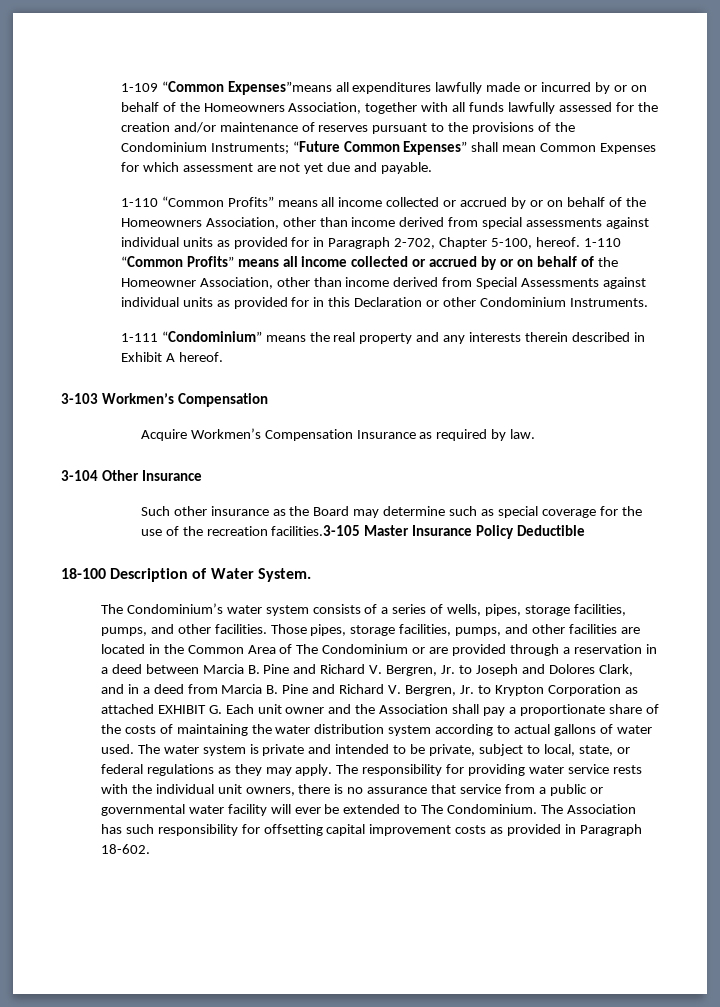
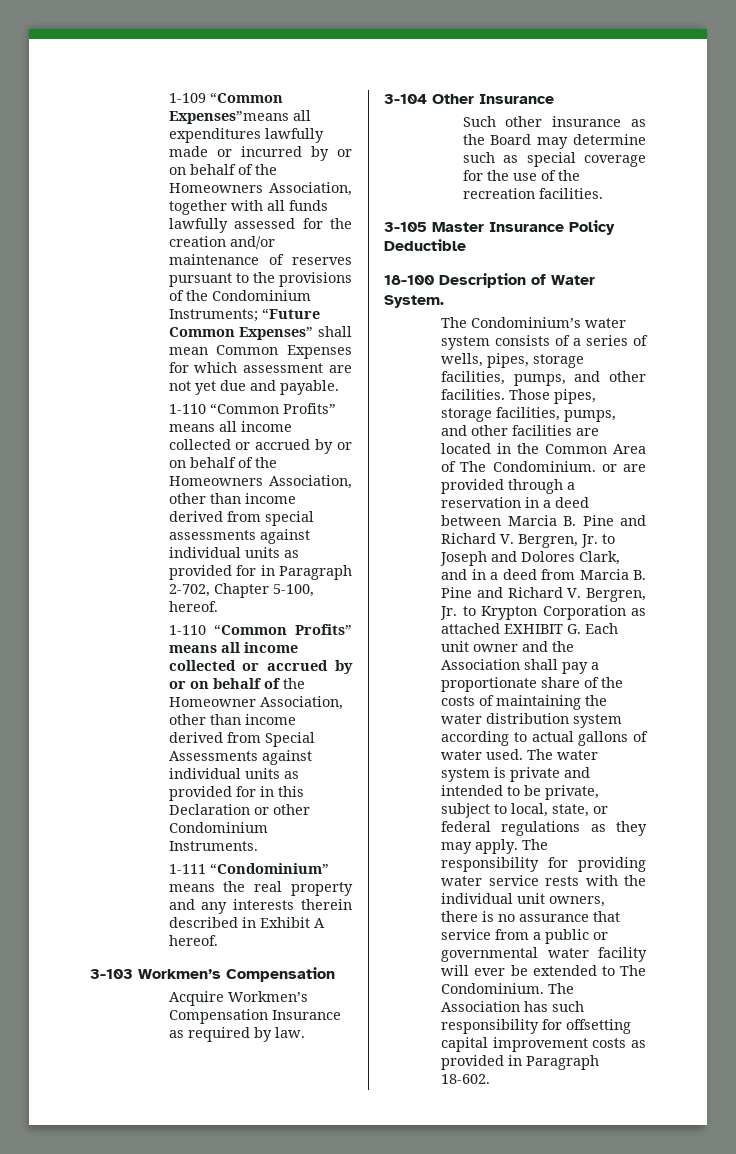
- 1-110 “Common Profits” means all income collected or accrued by or on behalf of the Homeowners Association, other than income derived from special assessments against individual units as provided for in Paragraph 2-702, Chapter 5-100, hereof. 1-110 “Common Profits” means all income collected or accrued by or on behalf of the Homeowner Association, other than income derived from Special Assessments against individual units as provided for in this Declaration or other Condominium Instruments.
+ 1-110 “Common Profits” means all income collected or accrued by or on behalf of the Homeowners Association, other than income derived from special assessments against individual units as provided for in Paragraph 2-702, Chapter 5-100, hereof.
+ 1-110 “Common Profits” means all income collected or accrued by or on behalf of the Homeowner Association, other than income derived from Special Assessments against individual units as provided for in this Declaration or other Condominium Instruments.
- Such other insurance as the Board may determine such as special coverage for the use of the recreation facilities.3-105 Master Insurance Policy Deductible
+ Such other insurance as the Board may determine such as special coverage for the use of the recreation facilities.
+ 3-105 Master Insurance Policy Deductible
- Those pipes, storage facilities, pumps, and other facilities are located in the Common Area of The Condominium or are provided through a reservation in a deed between Marcia B. Pine and Richard V. Bergren, Jr. to Joseph and Dolores Clark, and in a deed from Marcia B. Pine and Richard V. Bergren, Jr. to Krypton Corporation as attached EXHIBIT G. Each unit owner and the Association shall pay a proportionate share of the costs of maintaining the water distribution system according to actual gallons of water used.
+ Those pipes, storage facilities, pumps, and other facilities are located in the Common Area of The Condominium. or are provided through a reservation in a deed between Marcia B. Pine and Richard V. Bergren, Jr. to Joseph and Dolores Clark, and in a deed from Marcia B. Pine and Richard V. Bergren, Jr. to Krypton Corporation as attached EXHIBIT G. Each unit owner and the Association shall pay a proportionate share of the costs of maintaining the water distribution system according to actual gallons of water used.

